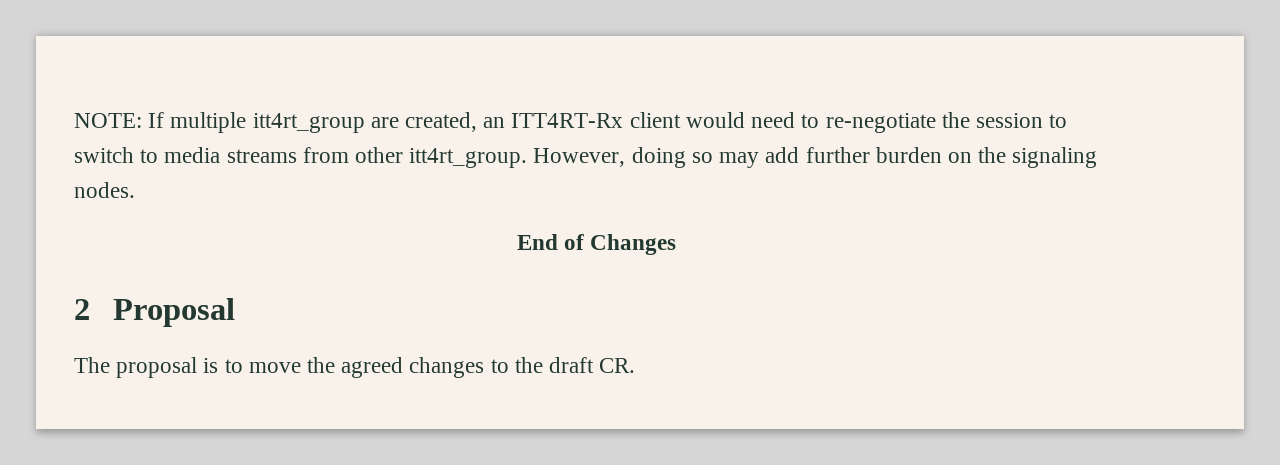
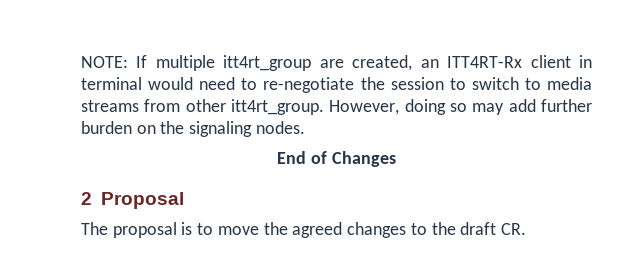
- NOTE: If multiple itt4rt_group are created, an ITT4RT-Rx client would need to re-negotiate the session to switch to media streams from other itt4rt_group.
+ NOTE: If multiple itt4rt_group are created, an ITT4RT-Rx client in terminal would need to re-negotiate the session to switch to media streams from other itt4rt_group.

